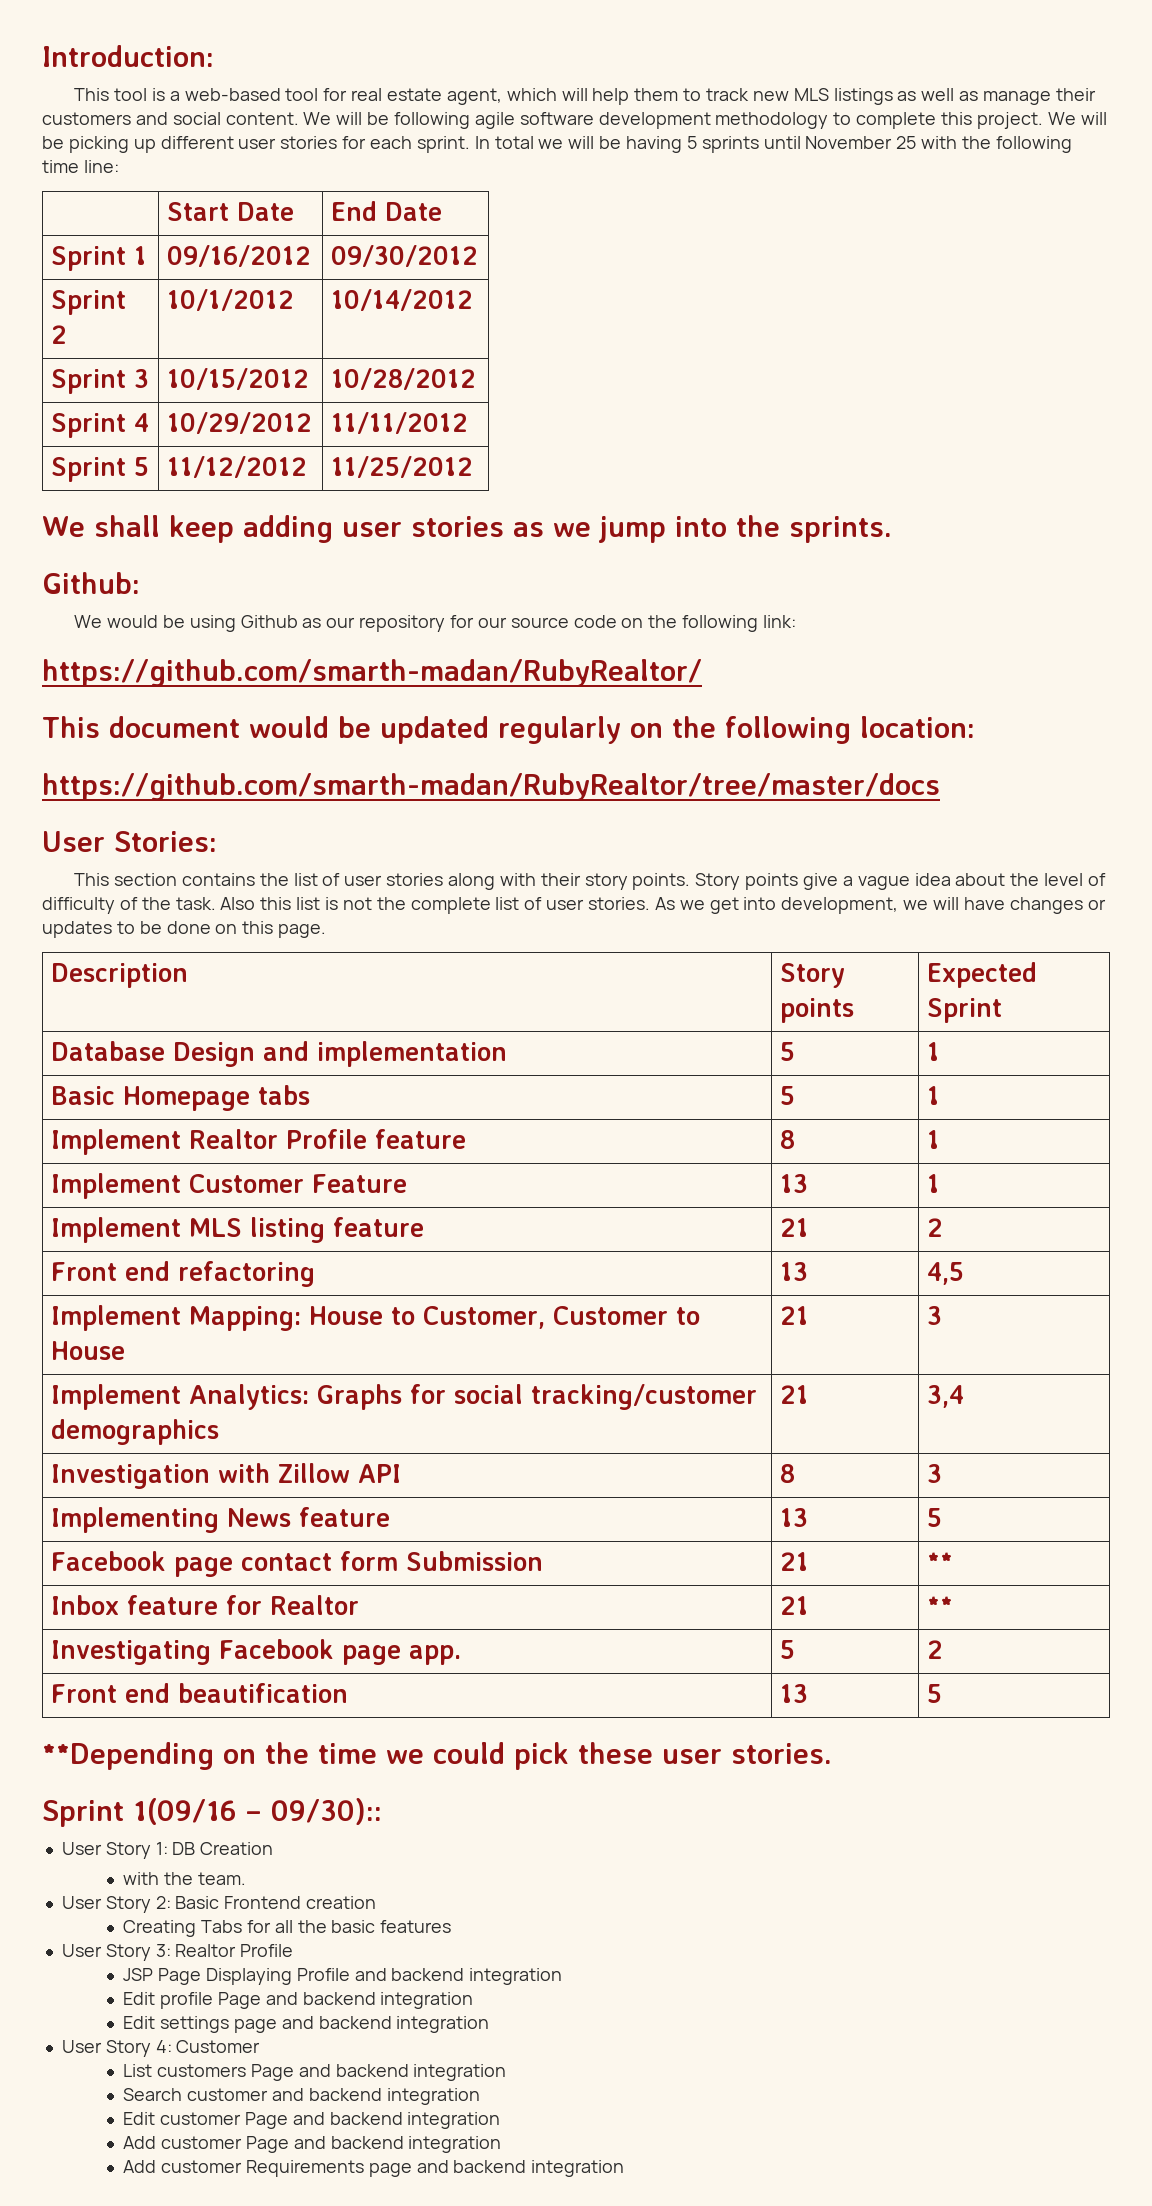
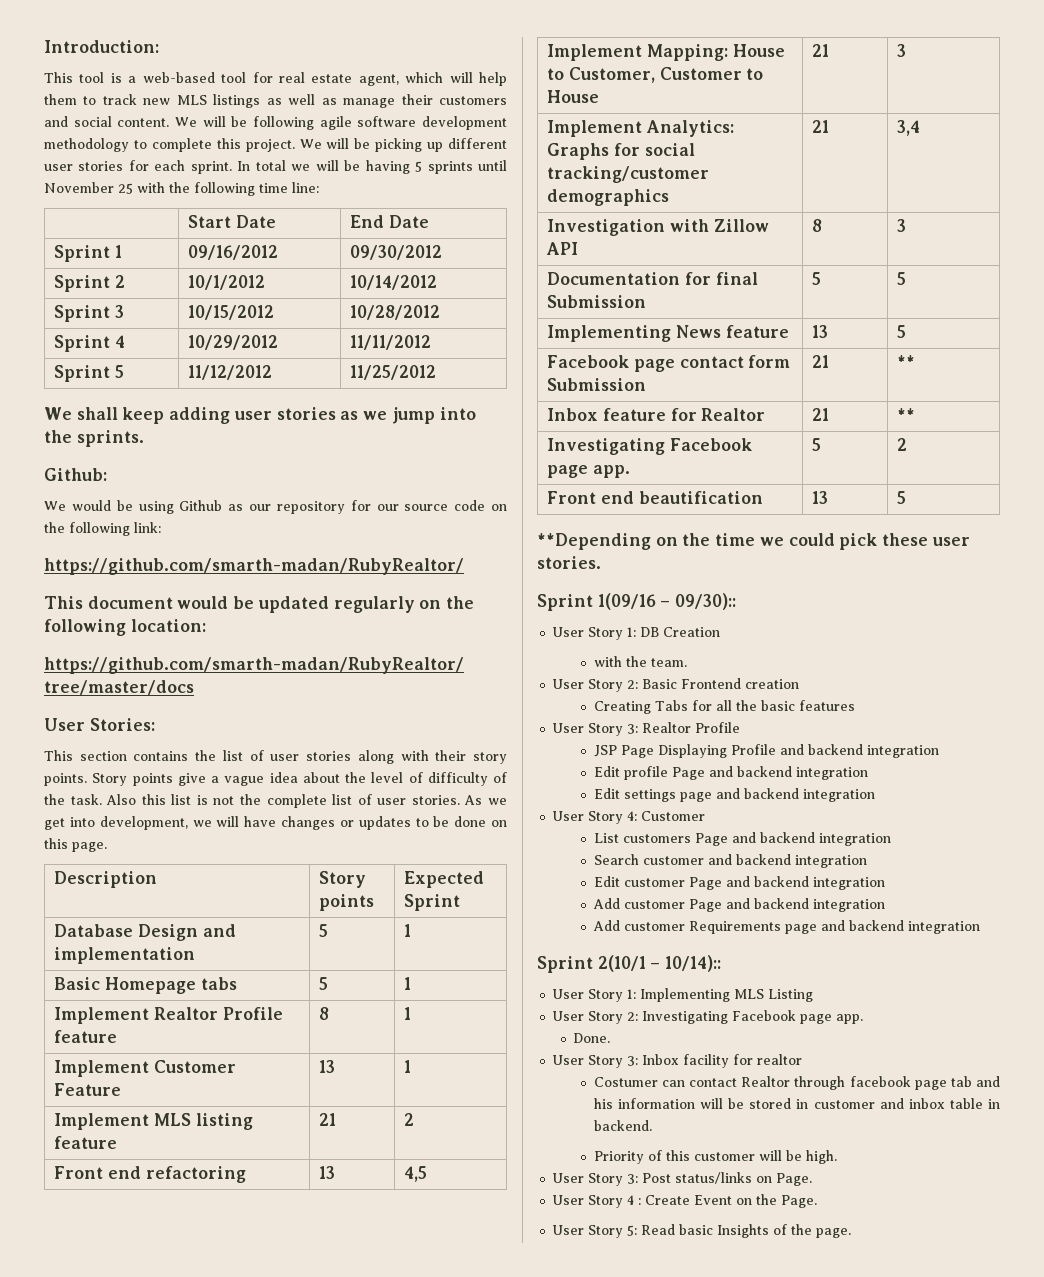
+ Documentation for final Submission | 5 | 5
+ Sprint 2(10/1 – 10/14)::
+ User Story 1: Implementing MLS Listing
+ User Story 2: Investigating Facebook page app.
+ Done.
+ User Story 3: Inbox facility for realtor
+ Costumer can contact Realtor through facebook page tab and his information will be stored in customer and inbox table in backend.
+ Priority of this customer will be high.
+ User Story 3: Post status/links on Page.
+ User Story 4 : Create Event on the Page.
+ User Story 5: Read basic Insights of the page.

